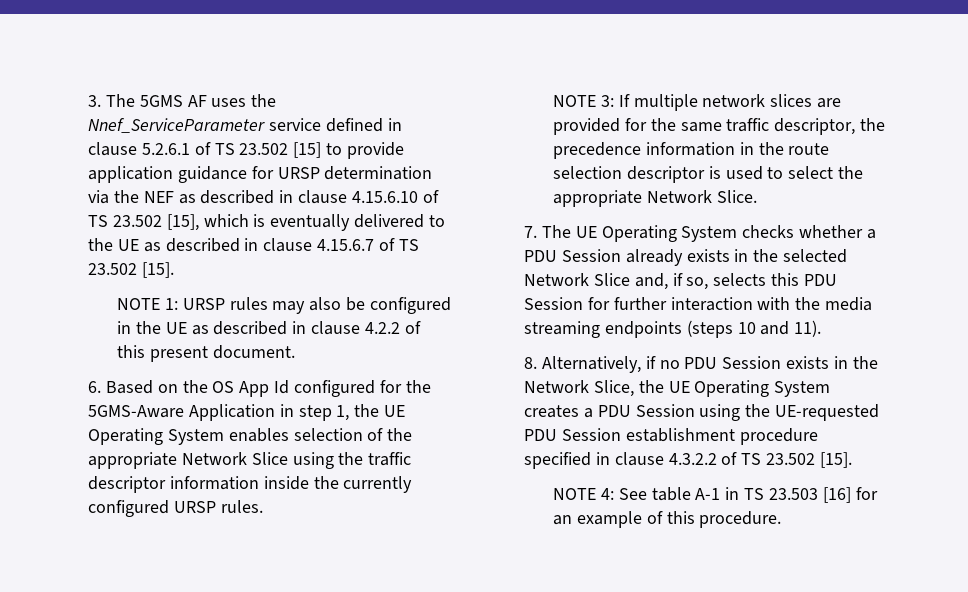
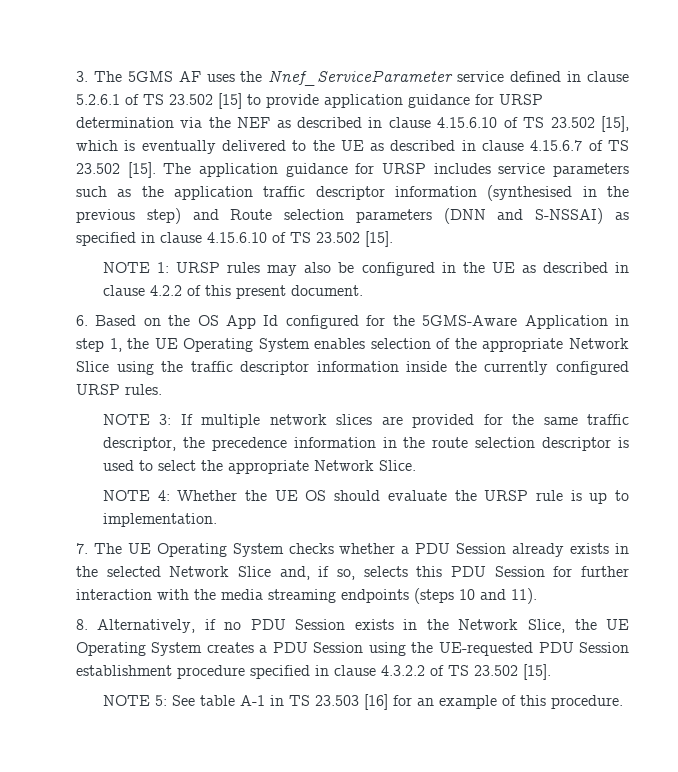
+ The application guidance for URSP includes service parameters such as the application traffic descriptor information (synthesised in the previous step) and Route selection parameters (DNN and S-NSSAI) as specified in clause 4.15.6.10 of TS 23.502 [15].
+ NOTE 4: Whether the UE OS should evaluate the URSP rule is up to implementation.
- NOTE 4: See table A-1 in TS 23.503 [16] for an example of this procedure.
+ NOTE 5: See table A-1 in TS 23.503 [16] for an example of this procedure.

